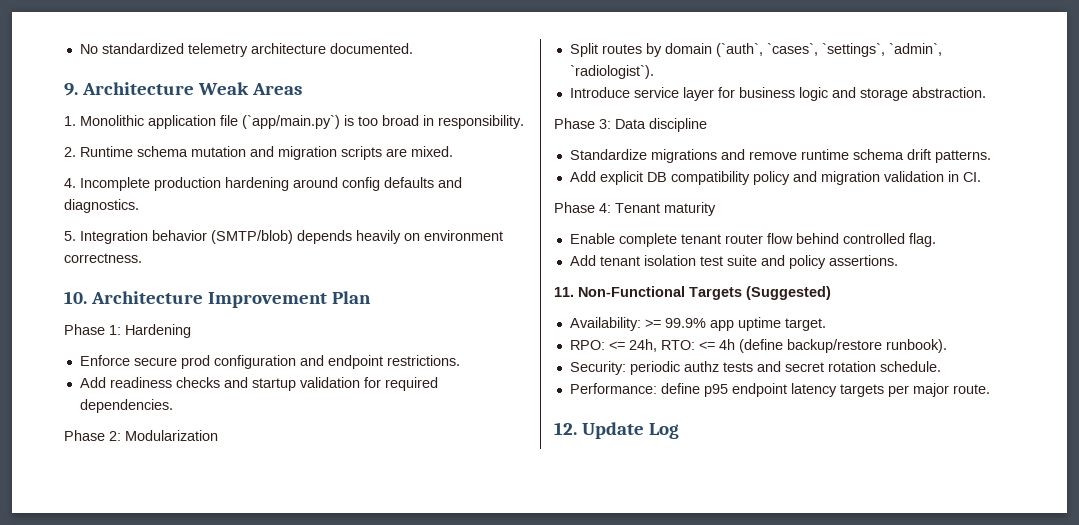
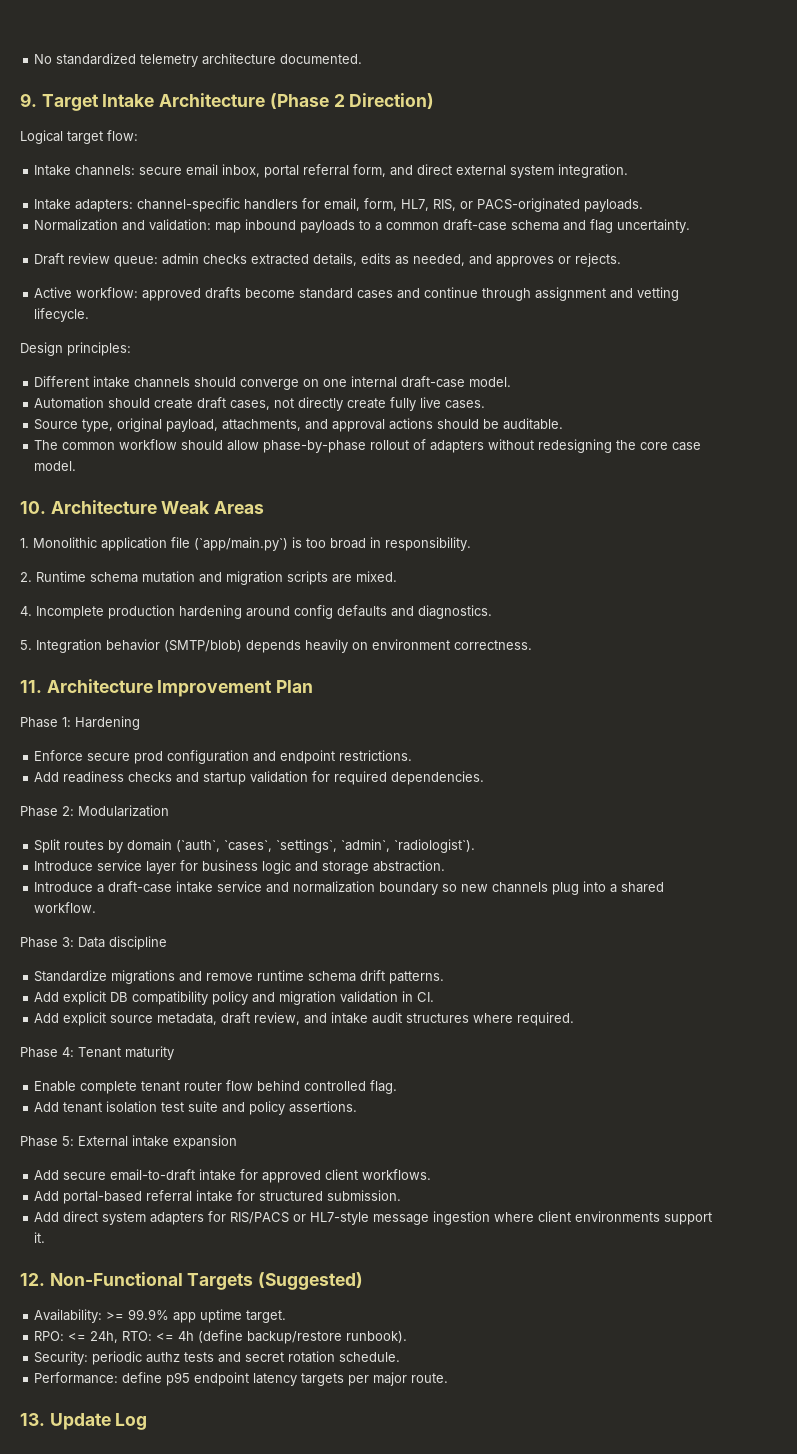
- 9. Architecture Weak Areas
+ 9. Target Intake Architecture (Phase 2 Direction)
+ Logical target flow:
+ Intake channels: secure email inbox, portal referral form, and direct external system integration.
+ Intake adapters: channel-specific handlers for email, form, HL7, RIS, or PACS-originated payloads.
+ Normalization and validation: map inbound payloads to a common draft-case schema and flag uncertainty.
+ Draft review queue: admin checks extracted details, edits as needed, and approves or rejects.
+ Active workflow: approved drafts become standard cases and continue through assignment and vetting lifecycle.
+ Design principles:
+ Different intake channels should converge on one internal draft-case model.
+ Automation should create draft cases, not directly create fully live cases.
+ Source type, original payload, attachments, and approval actions should be auditable.
+ The common workflow should allow phase-by-phase rollout of adapters without redesigning the core case model.
+ 10. Architecture Weak Areas
- 10. Architecture Improvement Plan
+ 11. Architecture Improvement Plan
+ Introduce a draft-case intake service and normalization boundary so new channels plug into a shared workflow.
+ Add explicit source metadata, draft review, and intake audit structures where required.
- 11. Non-Functional Targets (Suggested)
+ Phase 5: External intake expansion
+ Add secure email-to-draft intake for approved client workflows.
+ Add portal-based referral intake for structured submission.
+ Add direct system adapters for RIS/PACS or HL7-style message ingestion where client environments support it.
+ 12. Non-Functional Targets (Suggested)
- 12. Update Log
+ 13. Update Log

